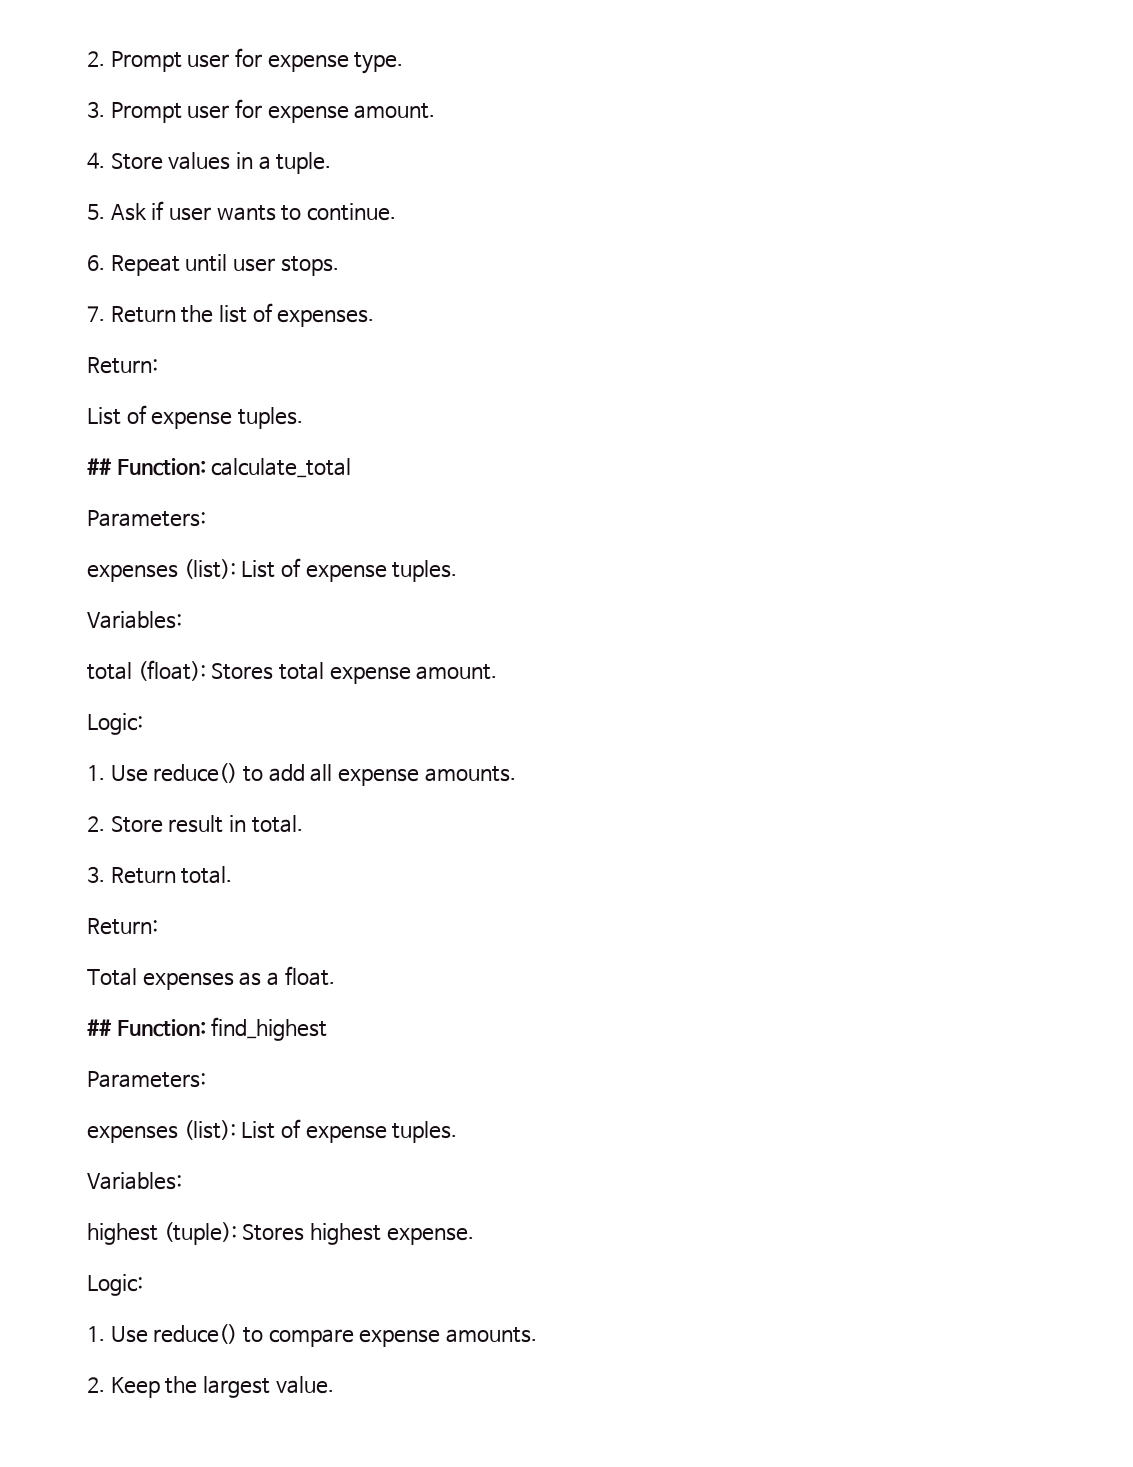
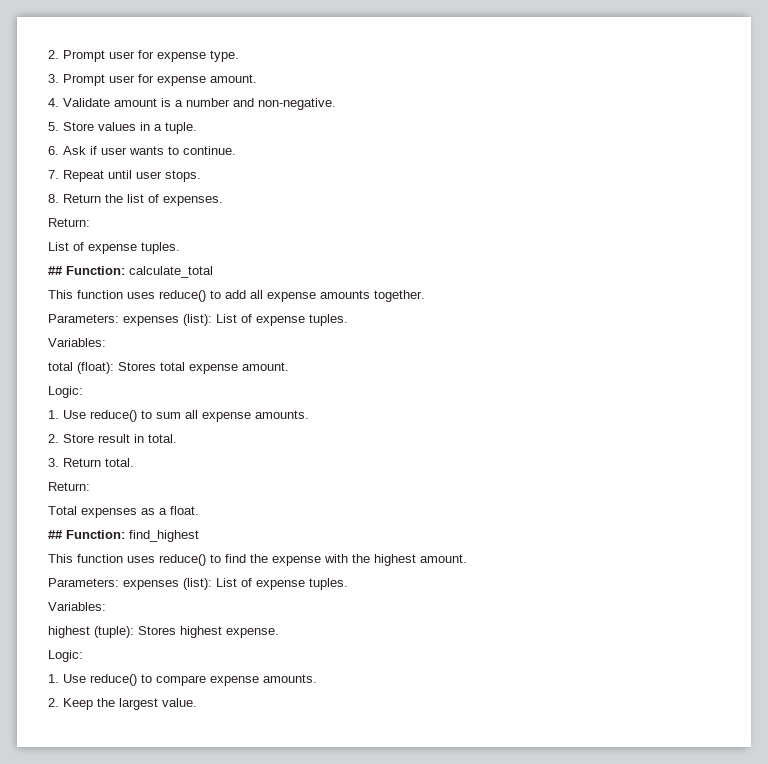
- 4. Store values in a tuple.
+ 4. Validate amount is a number and non-negative.
+ 5. Store values in a tuple.
- 5. Ask if user wants to continue.
+ 6. Ask if user wants to continue.
- 6. Repeat until user stops.
+ 7. Repeat until user stops.
- 7. Return the list of expenses.
+ 8. Return the list of expenses.
  ## Function: calculate_total
- Parameters:
- expenses (list): List of expense tuples.
+ This function uses reduce() to add all expense amounts together.
+ Parameters: expenses (list): List of expense tuples.
- 1. Use reduce() to add all expense amounts.
+ 1. Use reduce() to sum all expense amounts.
  ## Function: find_highest
- Parameters:
- expenses (list): List of expense tuples.
+ This function uses reduce() to find the expense with the highest amount.
+ Parameters: expenses (list): List of expense tuples.

